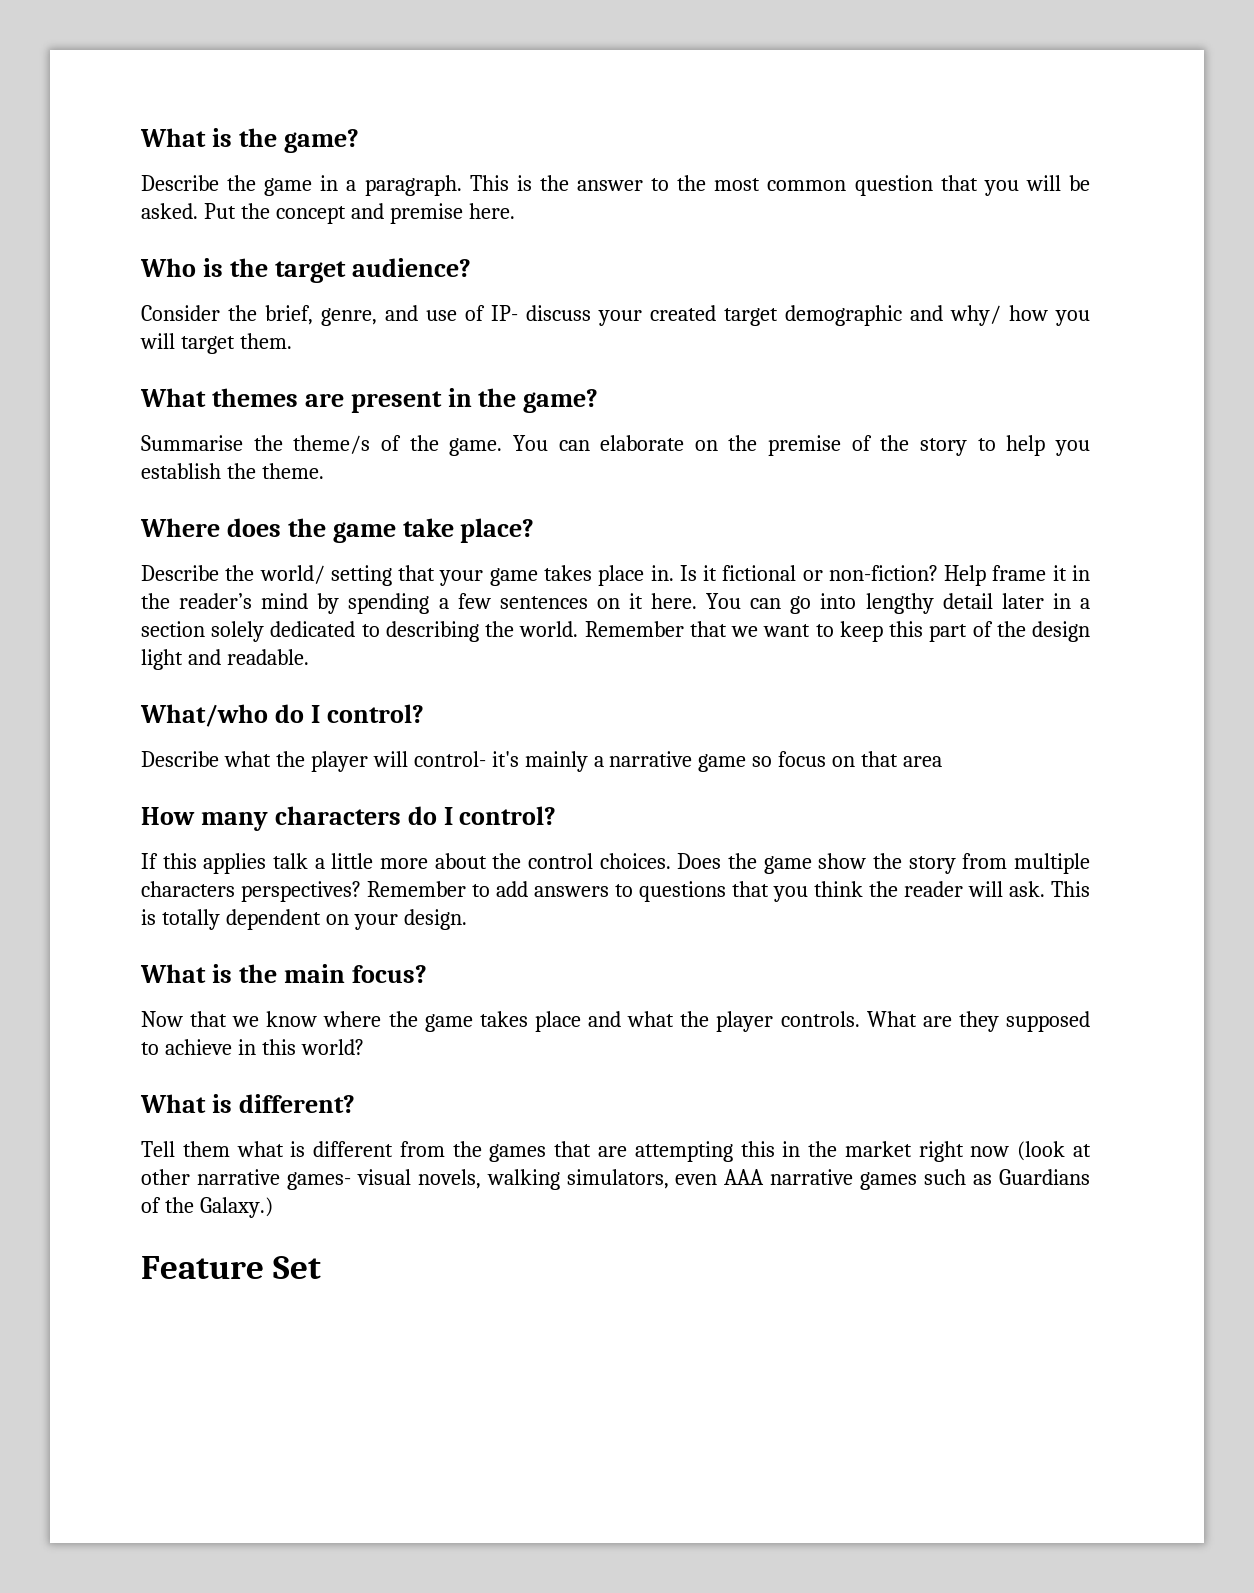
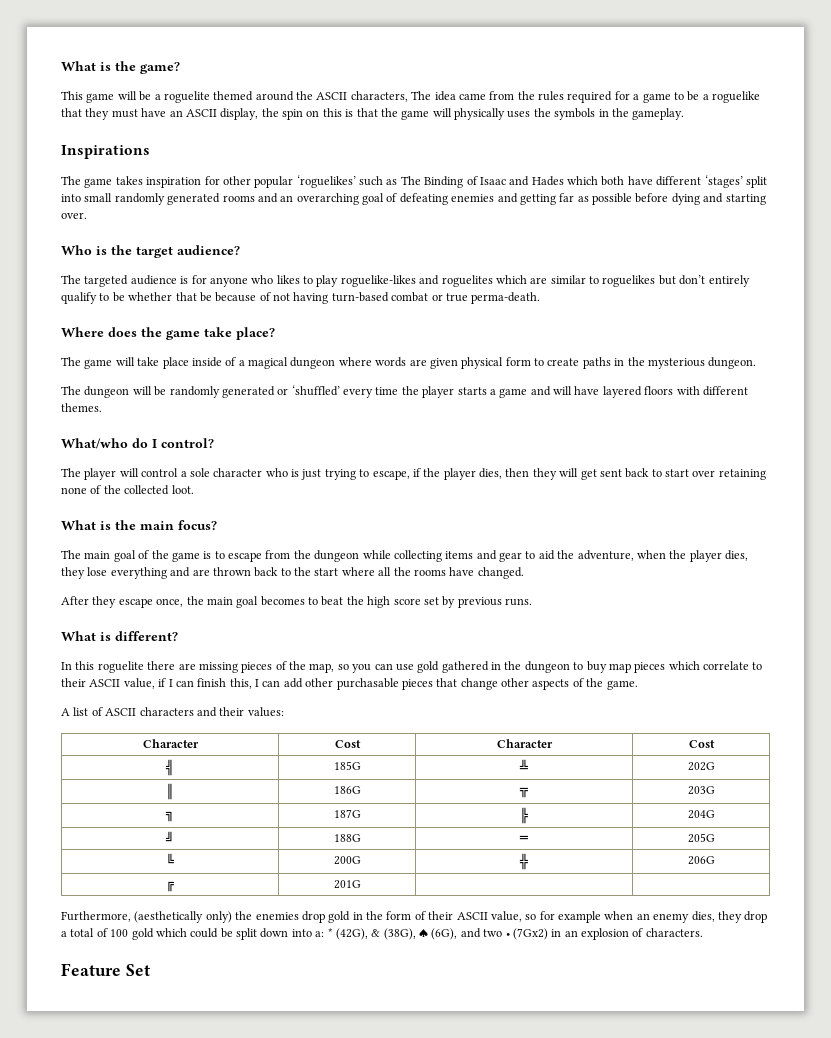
- Describe the game in a paragraph. This is the answer to the most common question that you will be asked. Put the concept and premise here.
+ This game will be a roguelite themed around the ASCII characters, The idea came from the rules required for a game to be a roguelike that they must have an ASCII display, the spin on this is that the game will physically uses the symbols in the gameplay.
+ Inspirations
+ The game takes inspiration for other popular ‘roguelikes’ such as The Binding of Isaac and Hades which both have different ‘stages’ split into small randomly generated rooms and an overarching goal of defeating enemies and getting far as possible before dying and starting over.
- Consider the brief, genre, and use of IP- discuss your created target demographic and why/ how you will target them.
- What themes are present in the game?
- Summarise the theme/s of the game. You can elaborate on the premise of the story to help you establish the theme.
+ The targeted audience is for anyone who likes to play roguelike-likes and roguelites which are similar to roguelikes but don’t entirely qualify to be whether that be because of not having turn-based combat or true perma-death.
- Describe the world/ setting that your game takes place in. Is it fictional or non-fiction? Help frame it in the reader’s mind by spending a few sentences on it here. You can go into lengthy detail later in a section solely dedicated to describing the world. Remember that we want to keep this part of the design light and readable.
+ The game will take place inside of a magical dungeon where words are given physical form to create paths in the mysterious dungeon.
+ The dungeon will be randomly generated or ‘shuffled’ every time the player starts a game and will have layered floors with different themes.
  What/who do I control?
- Describe what the player will control- it's mainly a narrative game so focus on that area
- How many characters do I control?
- If this applies talk a little more about the control choices. Does the game show the story from multiple characters perspectives? Remember to add answers to questions that you think the reader will ask. This is totally dependent on your design.
+ The player will control a sole character who is just trying to escape, if the player dies, then they will get sent back to start over retaining none of the collected loot.
- Now that we know where the game takes place and what the player controls. What are they supposed to achieve in this world?
+ The main goal of the game is to escape from the dungeon while collecting items and gear to aid the adventure, when the player dies, they lose everything and are thrown back to the start where all the rooms have changed.
+ After they escape once, the main goal becomes to beat the high score set by previous runs.
  What is different?
- Tell them what is different from the games that are attempting this in the market right now (look at other narrative games- visual novels, walking simulators, even AAA narrative games such as Guardians of the Galaxy.)
+ In this roguelite there are missing pieces of the map, so you can use gold gathered in the dungeon to buy map pieces which correlate to their ASCII value, if I can finish this, I can add other purchasable pieces that change other aspects of the game.
+ A list of ASCII characters and their values:
+ Character | Cost | Character | Cost
+ ╣ | 185G | ╩ | 202G
+ ║ | 186G | ╦ | 203G
+ ╗ | 187G | ╠ | 204G
+ ╝ | 188G | ═ | 205G
+ ╚ | 200G | ╬ | 206G
+ ╔ | 201G | |
+ Furthermore, (aesthetically only) the enemies drop gold in the form of their ASCII value, so for example when an enemy dies, they drop a total of 100 gold which could be split down into a: * (42G), & (38G), ♠ (6G), and two • (7Gx2) in an explosion of characters.

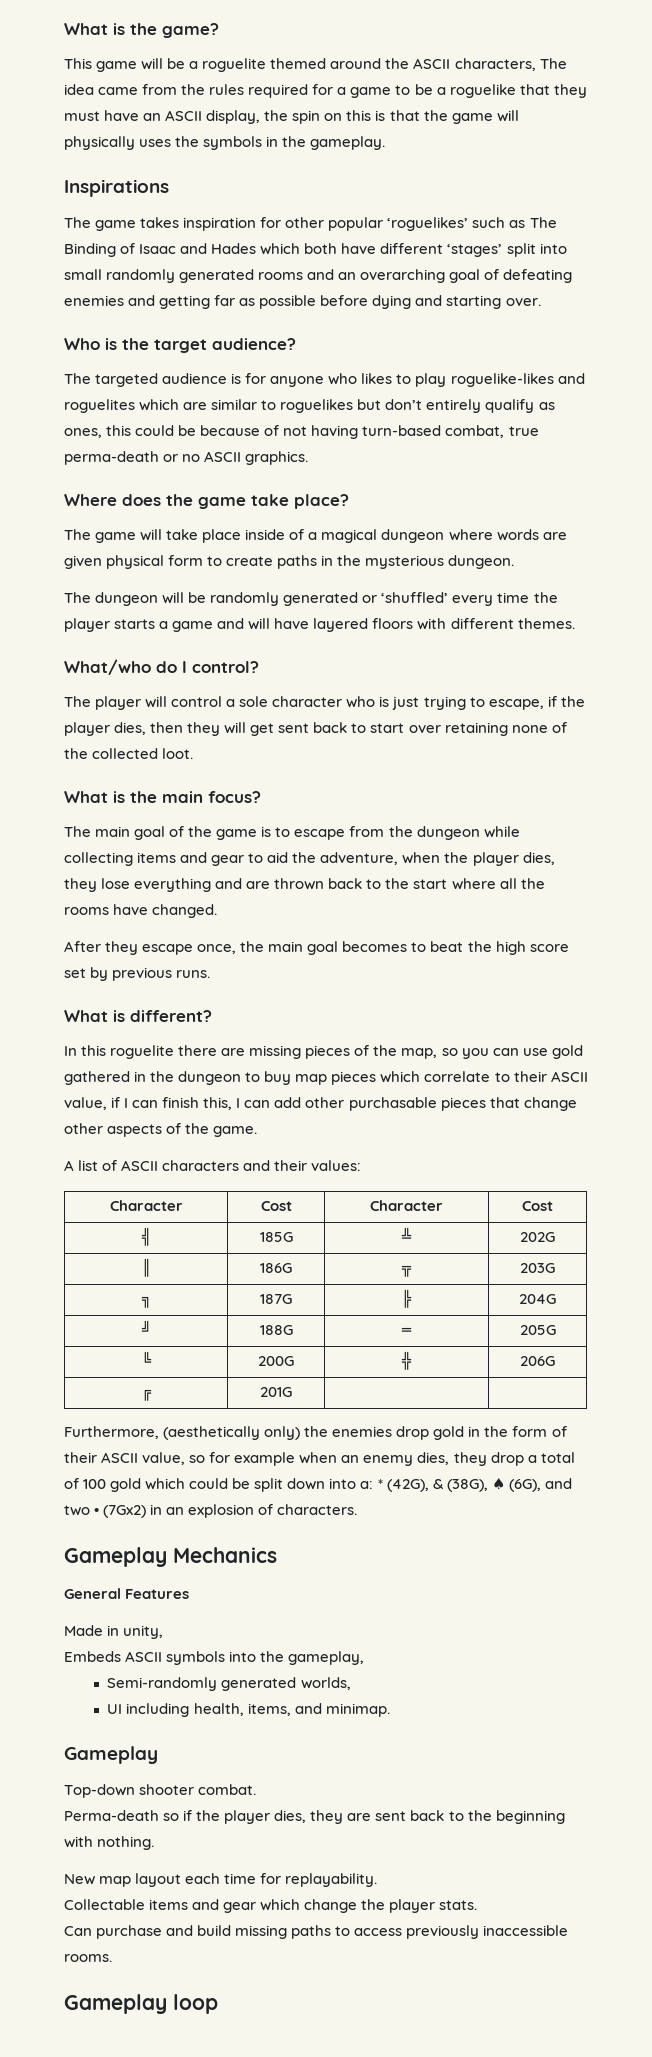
- The targeted audience is for anyone who likes to play roguelike-likes and roguelites which are similar to roguelikes but don’t entirely qualify to be whether that be because of not having turn-based combat or true perma-death.
+ The targeted audience is for anyone who likes to play roguelike-likes and roguelites which are similar to roguelikes but don’t entirely qualify as ones, this could be because of not having turn-based combat, true perma-death or no ASCII graphics.
- Feature Set
+ Gameplay Mechanics
+ General Features
+ Made in unity,
+ Embeds ASCII symbols into the gameplay,
+ Semi-randomly generated worlds,
+ UI including health, items, and minimap.
+ Gameplay
+ Top-down shooter combat.
+ Perma-death so if the player dies, they are sent back to the beginning with nothing.
+ New map layout each time for replayability.
+ Collectable items and gear which change the player stats.
+ Can purchase and build missing paths to access previously inaccessible rooms.
+ Gameplay loop

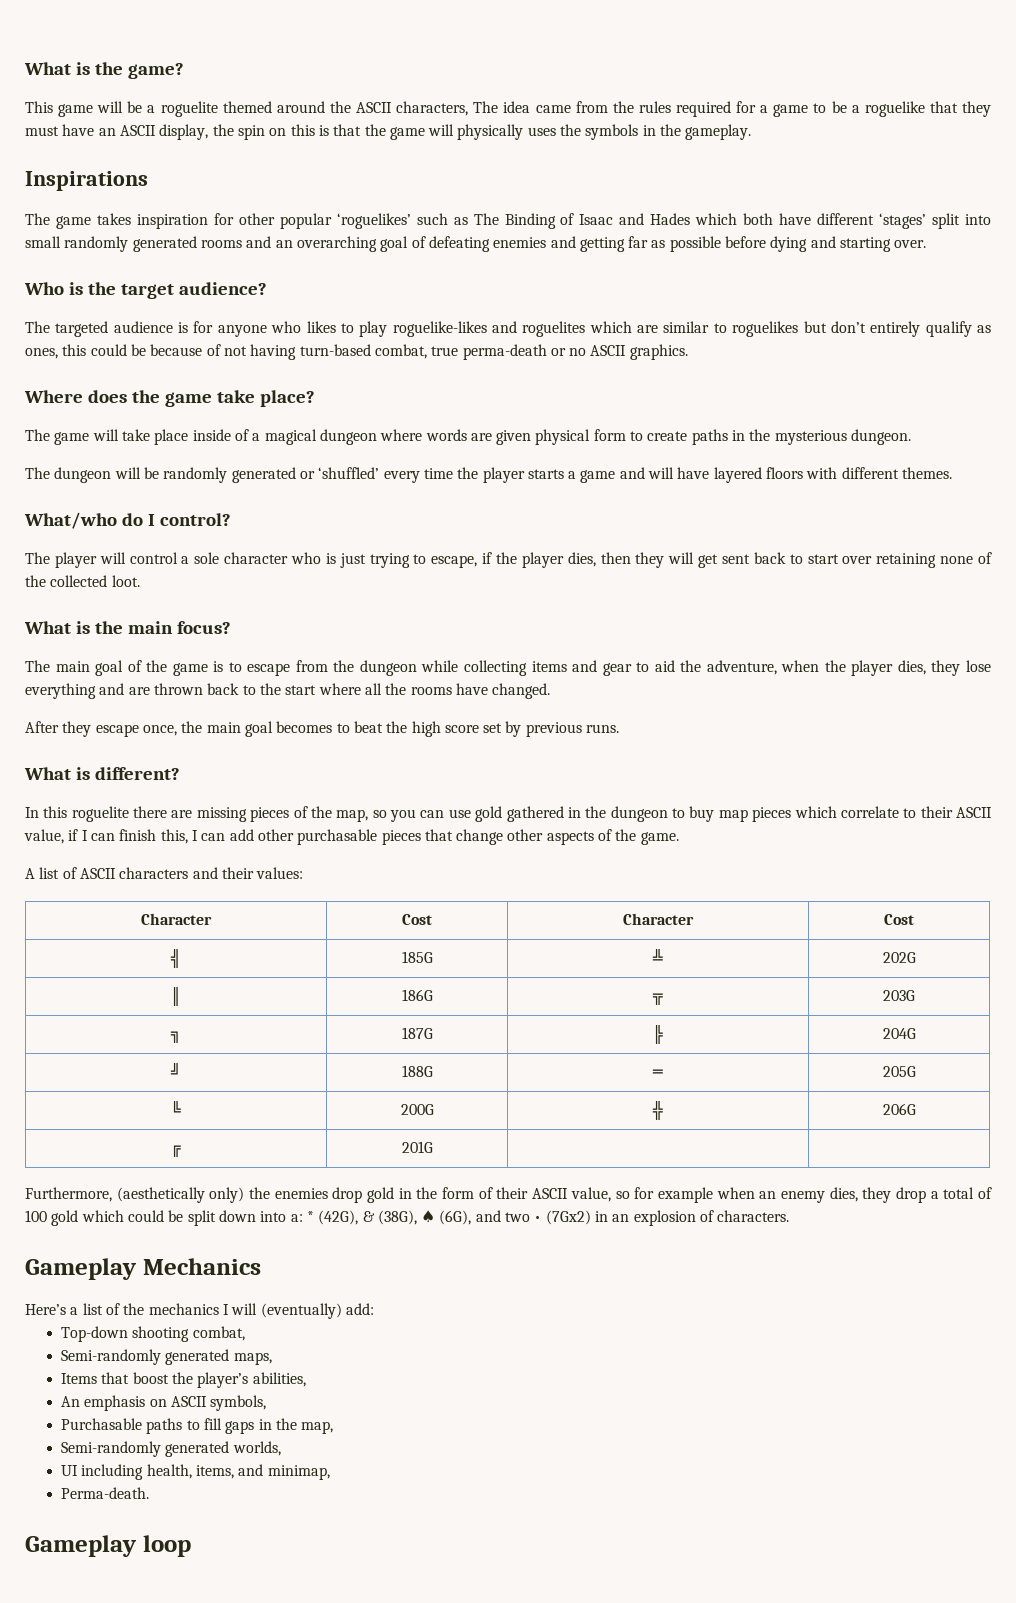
- General Features
- Made in unity,
- Embeds ASCII symbols into the gameplay,
+ Here’s a list of the mechanics I will (eventually) add:
+ Top-down shooting combat,
+ Semi-randomly generated maps,
+ Items that boost the player’s abilities,
+ An emphasis on ASCII symbols,
+ Purchasable paths to fill gaps in the map,
- UI including health, items, and minimap.
- Gameplay
- Top-down shooter combat.
- Perma-death so if the player dies, they are sent back to the beginning with nothing.
- New map layout each time for replayability.
- Collectable items and gear which change the player stats.
- Can purchase and build missing paths to access previously inaccessible rooms.
+ UI including health, items, and minimap,
+ Perma-death.

